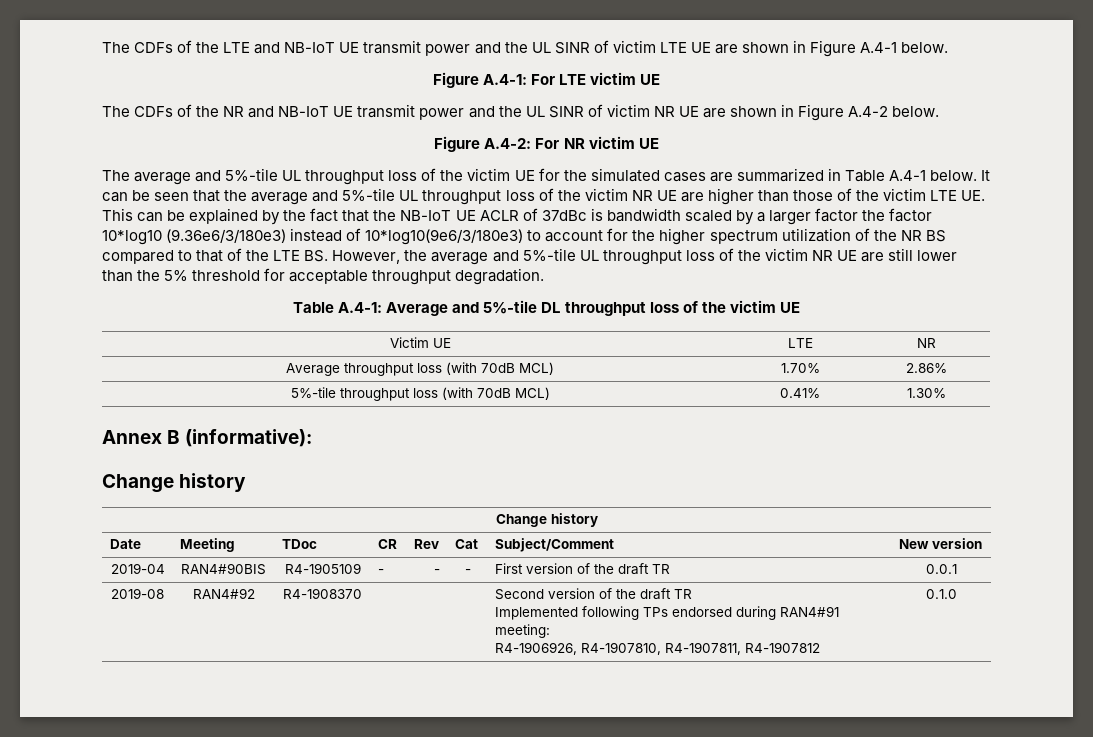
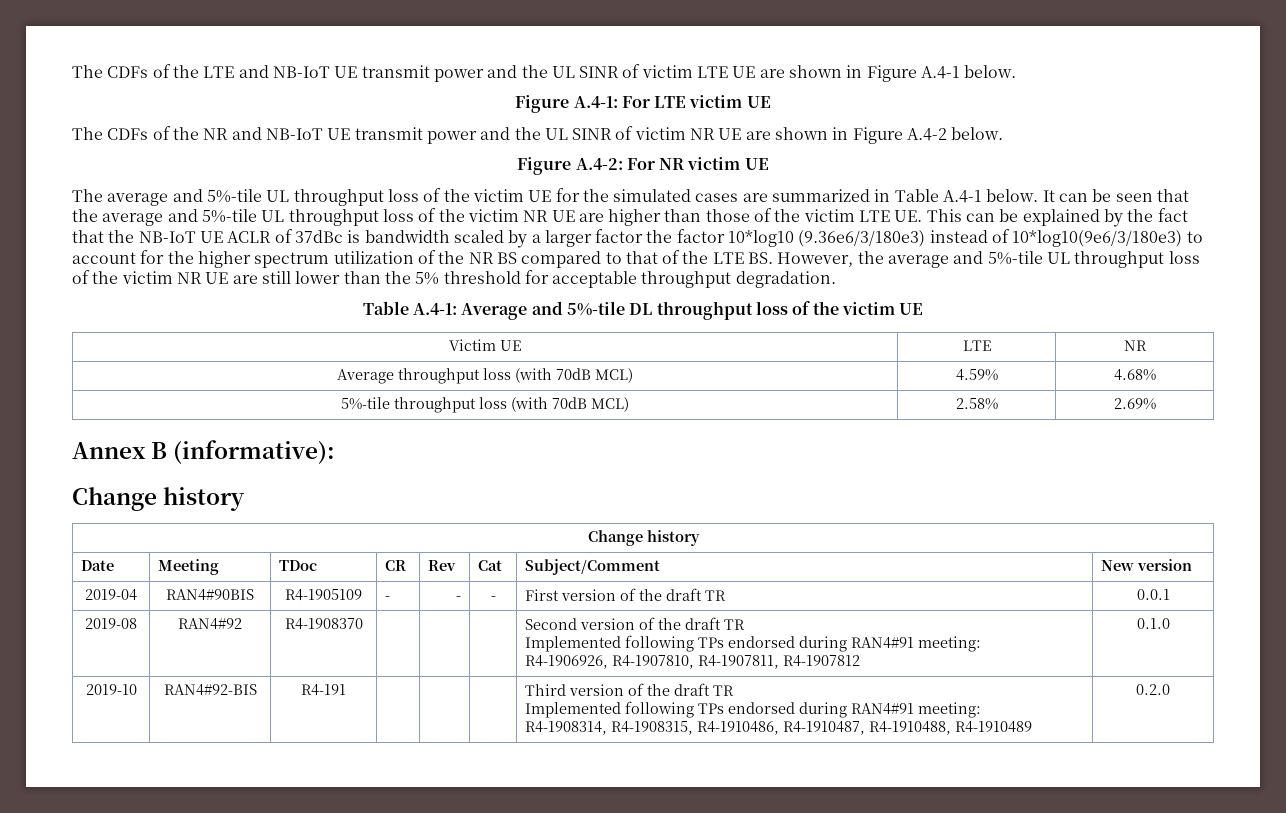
- Average throughput loss (with 70dB MCL) | 1.70% | 2.86%
+ Average throughput loss (with 70dB MCL) | 4.59% | 4.68%
- 5%-tile throughput loss (with 70dB MCL) | 0.41% | 1.30%
+ 5%-tile throughput loss (with 70dB MCL) | 2.58% | 2.69%
+ 2019-10 | RAN4#92-BIS | R4-191 | | | | Third version of the draft TR
+ Implemented following TPs endorsed during RAN4#91 meeting:
+ R4-1908314, R4-1908315, R4-1910486, R4-1910487, R4-1910488, R4-1910489 | 0.2.0

